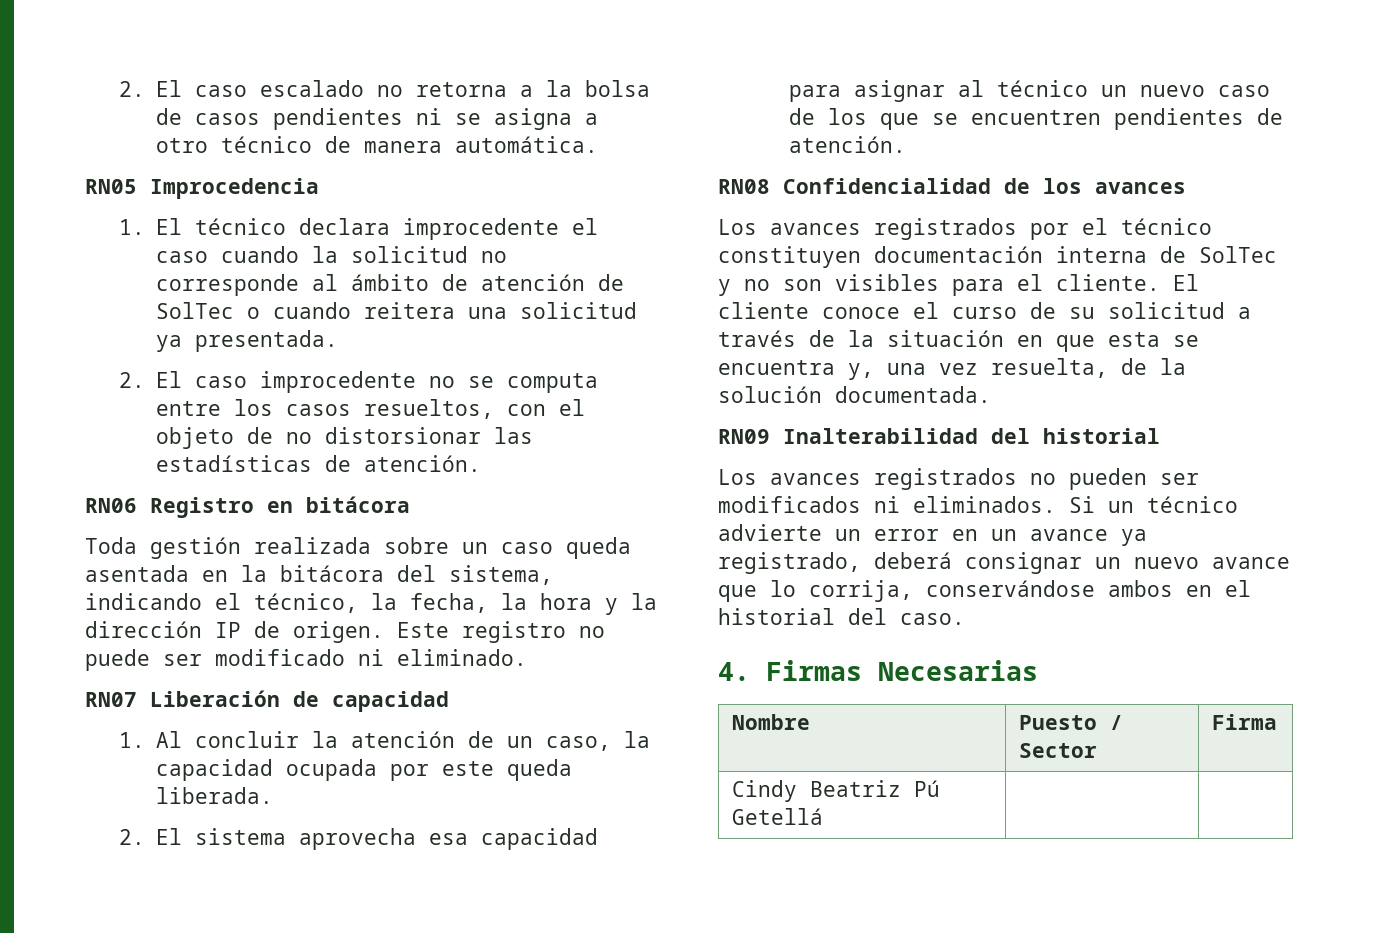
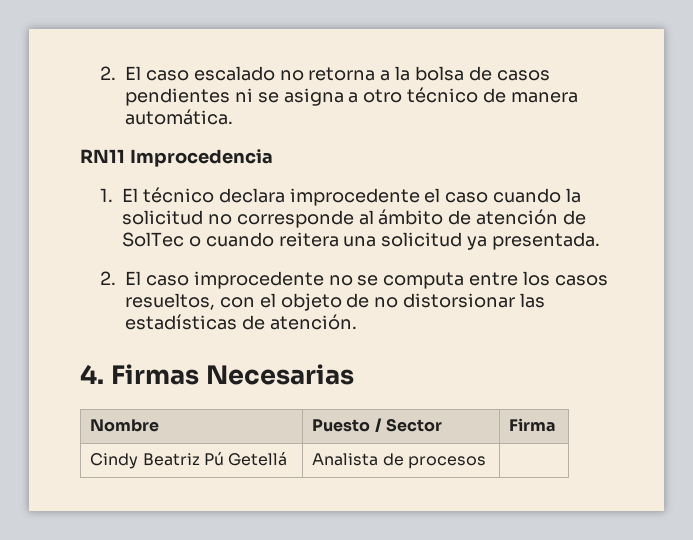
- RN05 Improcedencia
+ RN11 Improcedencia
- RN06 Registro en bitácora
- Toda gestión realizada sobre un caso queda asentada en la bitácora del sistema, indicando el técnico, la fecha, la hora y la dirección IP de origen. Este registro no puede ser modificado ni eliminado.
- RN07 Liberación de capacidad
- 1. Al concluir la atención de un caso, la capacidad ocupada por este queda liberada.
- 2. El sistema aprovecha esa capacidad para asignar al técnico un nuevo caso de los que se encuentren pendientes de atención.
- RN08 Confidencialidad de los avances
- Los avances registrados por el técnico constituyen documentación interna de SolTec y no son visibles para el cliente. El cliente conoce el curso de su solicitud a través de la situación en que esta se encuentra y, una vez resuelta, de la solución documentada.
- RN09 Inalterabilidad del historial
- Los avances registrados no pueden ser modificados ni eliminados. Si un técnico advierte un error en un avance ya registrado, deberá consignar un nuevo avance que lo corrija, conservándose ambos en el historial del caso.
- Cindy Beatriz Pú Getellá | |
+ Cindy Beatriz Pú Getellá | Analista de procesos |

